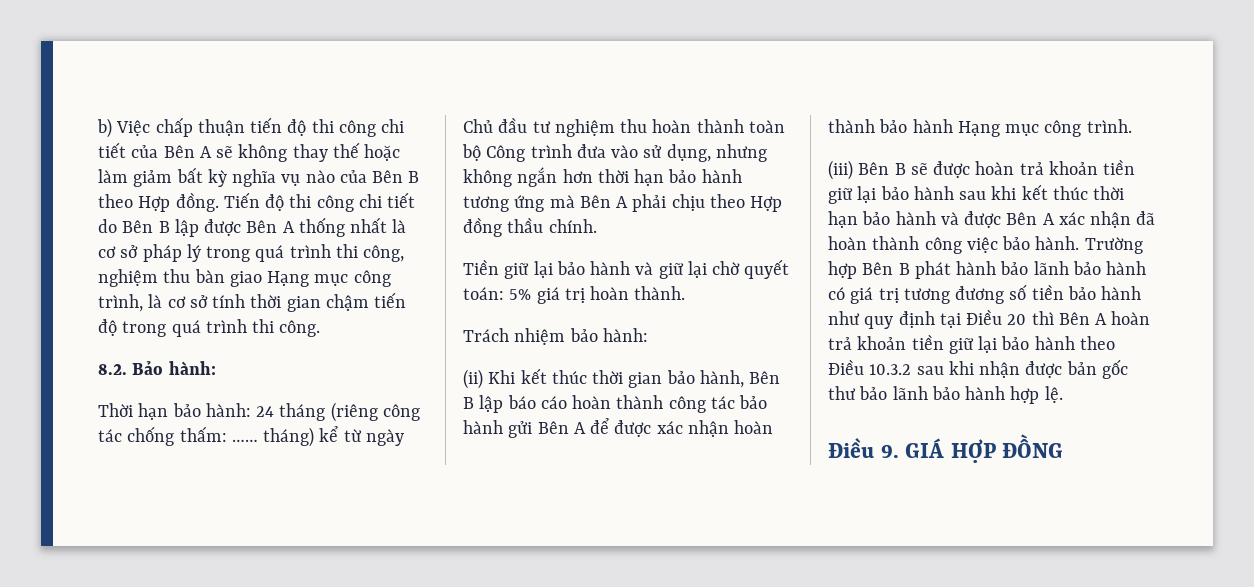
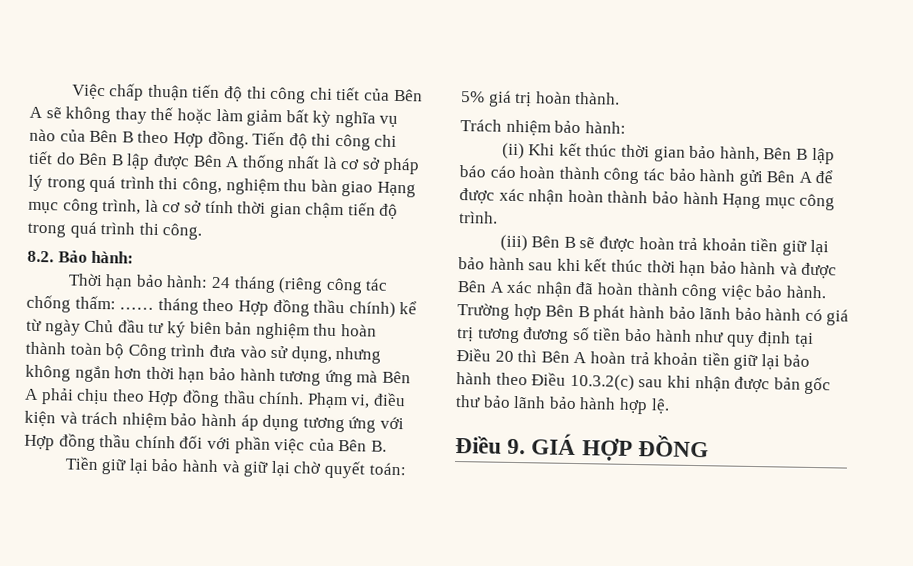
- b) Việc chấp thuận tiến độ thi công chi tiết của Bên A sẽ không thay thế hoặc làm giảm bất kỳ nghĩa vụ nào của Bên B theo Hợp đồng.
+ Việc chấp thuận tiến độ thi công chi tiết của Bên A sẽ không thay thế hoặc làm giảm bất kỳ nghĩa vụ nào của Bên B theo Hợp đồng.
- Thời hạn bảo hành: 24 tháng (riêng công tác chống thấm: …… tháng) kể từ ngày Chủ đầu tư nghiệm thu hoàn thành toàn bộ Công trình đưa vào sử dụng, nhưng không ngắn hơn thời hạn bảo hành tương ứng mà Bên A phải chịu theo Hợp đồng thầu chính.
+ Thời hạn bảo hành: 24 tháng (riêng công tác chống thấm: …… tháng theo Hợp đồng thầu chính) kể từ ngày Chủ đầu tư ký biên bản nghiệm thu hoàn thành toàn bộ Công trình đưa vào sử dụng, nhưng không ngắn hơn thời hạn bảo hành tương ứng mà Bên A phải chịu theo Hợp đồng thầu chính. Phạm vi, điều kiện và trách nhiệm bảo hành áp dụng tương ứng với Hợp đồng thầu chính đối với phần việc của Bên B.
- Trường hợp Bên B phát hành bảo lãnh bảo hành có giá trị tương đương số tiền bảo hành như quy định tại Điều 20 thì Bên A hoàn trả khoản tiền giữ lại bảo hành theo Điều 10.3.2 sau khi nhận được bản gốc thư bảo lãnh bảo hành hợp lệ.
+ Trường hợp Bên B phát hành bảo lãnh bảo hành có giá trị tương đương số tiền bảo hành như quy định tại Điều 20 thì Bên A hoàn trả khoản tiền giữ lại bảo hành theo Điều 10.3.2(c) sau khi nhận được bản gốc thư bảo lãnh bảo hành hợp lệ.

